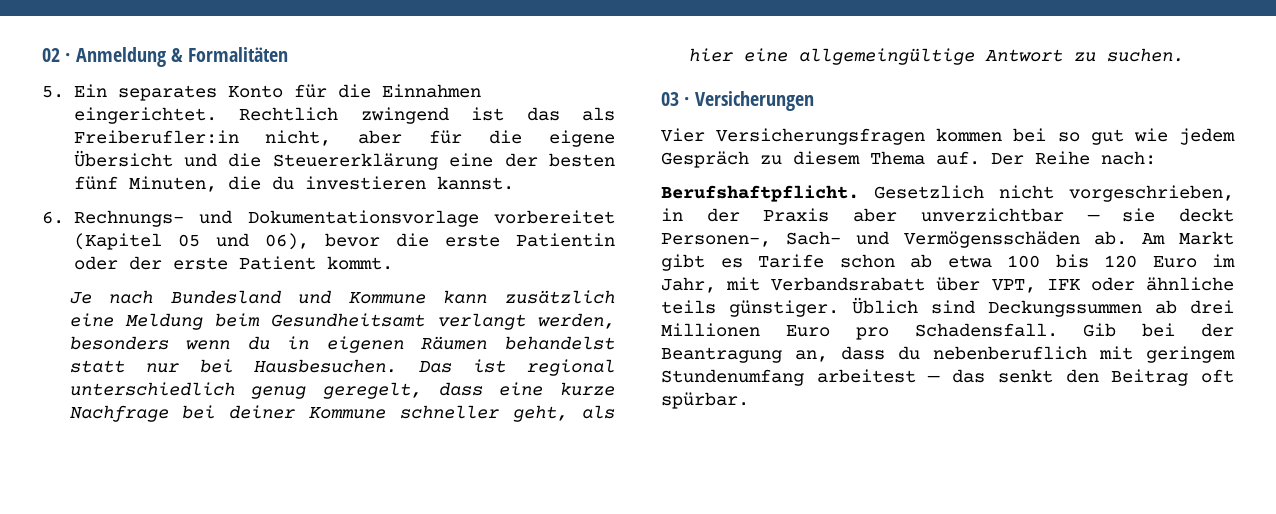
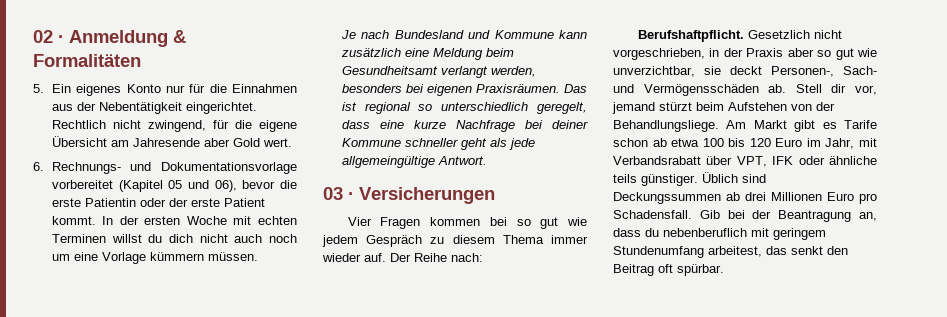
- 5. Ein separates Konto für die Einnahmen eingerichtet. Rechtlich zwingend ist das als Freiberufler:in nicht, aber für die eigene Übersicht und die Steuererklärung eine der besten fünf Minuten, die du investieren kannst.
+ 5. Ein eigenes Konto nur für die Einnahmen aus der Nebentätigkeit eingerichtet. Rechtlich nicht zwingend, für die eigene Übersicht am Jahresende aber Gold wert.
+ In der ersten Woche mit echten Terminen willst du dich nicht auch noch um eine Vorlage kümmern müssen.
- Je nach Bundesland und Kommune kann zusätzlich eine Meldung beim Gesundheitsamt verlangt werden, besonders wenn du in eigenen Räumen behandelst statt nur bei Hausbesuchen.
+ Je nach Bundesland und Kommune kann zusätzlich eine Meldung beim Gesundheitsamt verlangt werden, besonders bei eigenen Praxisräumen.
- Das ist regional unterschiedlich genug geregelt, dass eine kurze Nachfrage bei deiner Kommune schneller geht, als hier eine allgemeingültige Antwort zu suchen.
+ Das ist regional so unterschiedlich geregelt, dass eine kurze Nachfrage bei deiner Kommune schneller geht als jede allgemeingültige Antwort.
- Vier Versicherungsfragen kommen bei so gut wie jedem Gespräch zu diesem Thema auf.
+ Vier Fragen kommen bei so gut wie jedem Gespräch zu diesem Thema immer wieder auf.
- Gesetzlich nicht vorgeschrieben, in der Praxis aber unverzichtbar — sie deckt Personen-, Sach- und Vermögensschäden ab.
+ Gesetzlich nicht vorgeschrieben, in der Praxis aber so gut wie unverzichtbar, sie deckt Personen-, Sach- und Vermögensschäden ab.
+ Stell dir vor, jemand stürzt beim Aufstehen von der Behandlungsliege.
- Gib bei der Beantragung an, dass du nebenberuflich mit geringem Stundenumfang arbeitest — das senkt den Beitrag oft spürbar.
+ Gib bei der Beantragung an, dass du nebenberuflich mit geringem Stundenumfang arbeitest, das senkt den Beitrag oft spürbar.

